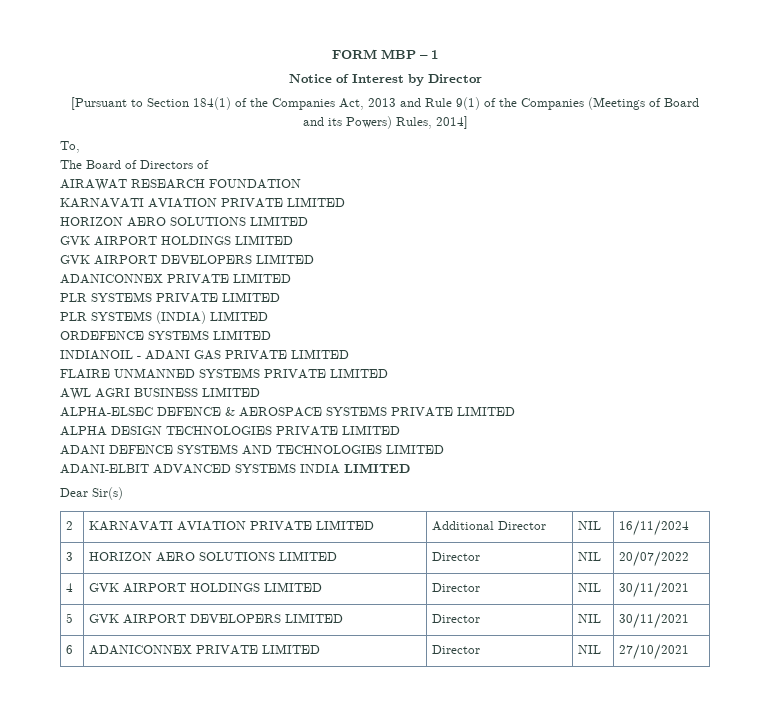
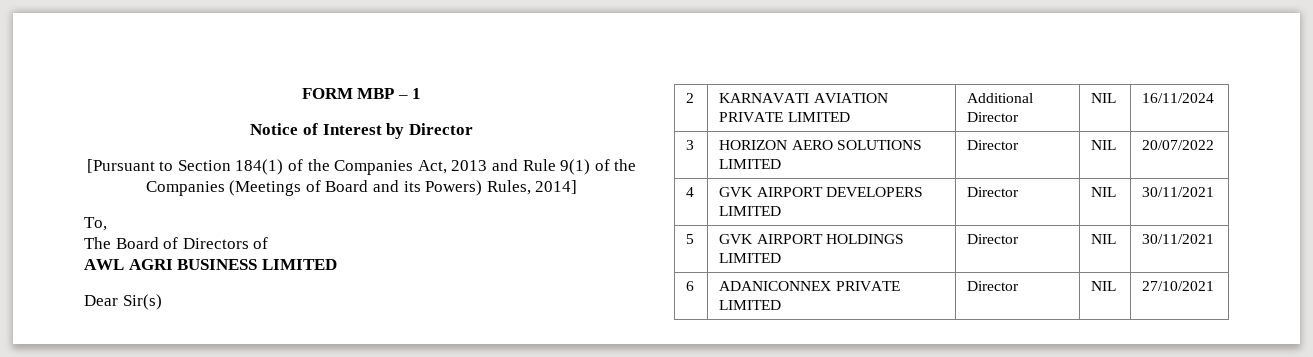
- AIRAWAT RESEARCH FOUNDATION
- KARNAVATI AVIATION PRIVATE LIMITED
- HORIZON AERO SOLUTIONS LIMITED
- GVK AIRPORT HOLDINGS LIMITED
- GVK AIRPORT DEVELOPERS LIMITED
- ADANICONNEX PRIVATE LIMITED
- PLR SYSTEMS PRIVATE LIMITED
- PLR SYSTEMS (INDIA) LIMITED
- ORDEFENCE SYSTEMS LIMITED
- INDIANOIL - ADANI GAS PRIVATE LIMITED
- FLAIRE UNMANNED SYSTEMS PRIVATE LIMITED
  AWL AGRI BUSINESS LIMITED
- ALPHA-ELSEC DEFENCE & AEROSPACE SYSTEMS PRIVATE LIMITED
- ALPHA DESIGN TECHNOLOGIES PRIVATE LIMITED
- ADANI DEFENCE SYSTEMS AND TECHNOLOGIES LIMITED
- ADANI-ELBIT ADVANCED SYSTEMS INDIA LIMITED
- 4 | GVK AIRPORT HOLDINGS LIMITED | Director | NIL | 30/11/2021
+ 4 | GVK AIRPORT DEVELOPERS LIMITED | Director | NIL | 30/11/2021
- 5 | GVK AIRPORT DEVELOPERS LIMITED | Director | NIL | 30/11/2021
+ 5 | GVK AIRPORT HOLDINGS LIMITED | Director | NIL | 30/11/2021

